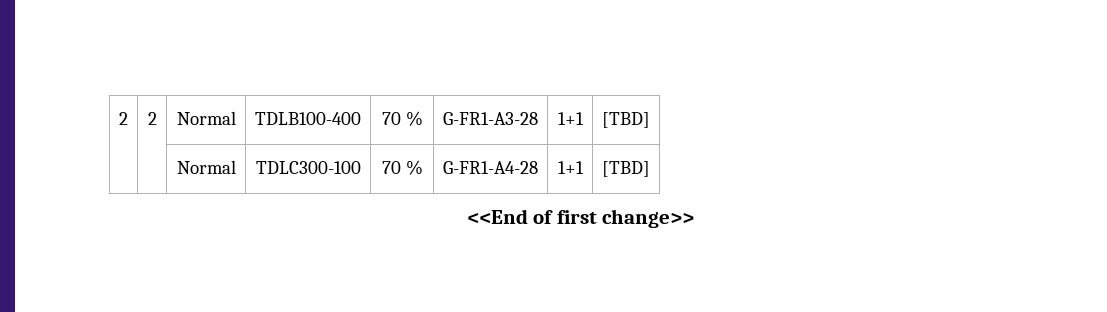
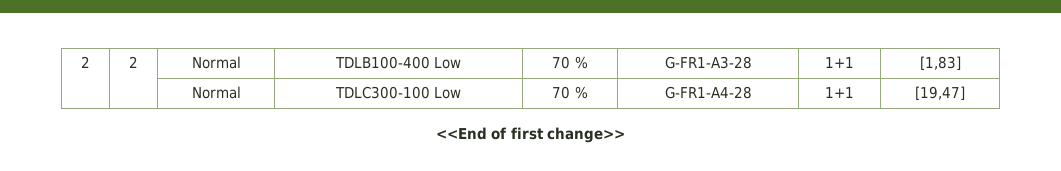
- 2 | 2 | Normal | TDLB100-400 | 70 % | G-FR1-A3-28 | 1+1 | [TBD]
+ 2 | 2 | Normal | TDLB100-400 Low | 70 % | G-FR1-A3-28 | 1+1 | [1,83]
- | | Normal | TDLC300-100 | 70 % | G-FR1-A4-28 | 1+1 | [TBD]
+ | | Normal | TDLC300-100 Low | 70 % | G-FR1-A4-28 | 1+1 | [19,47]

